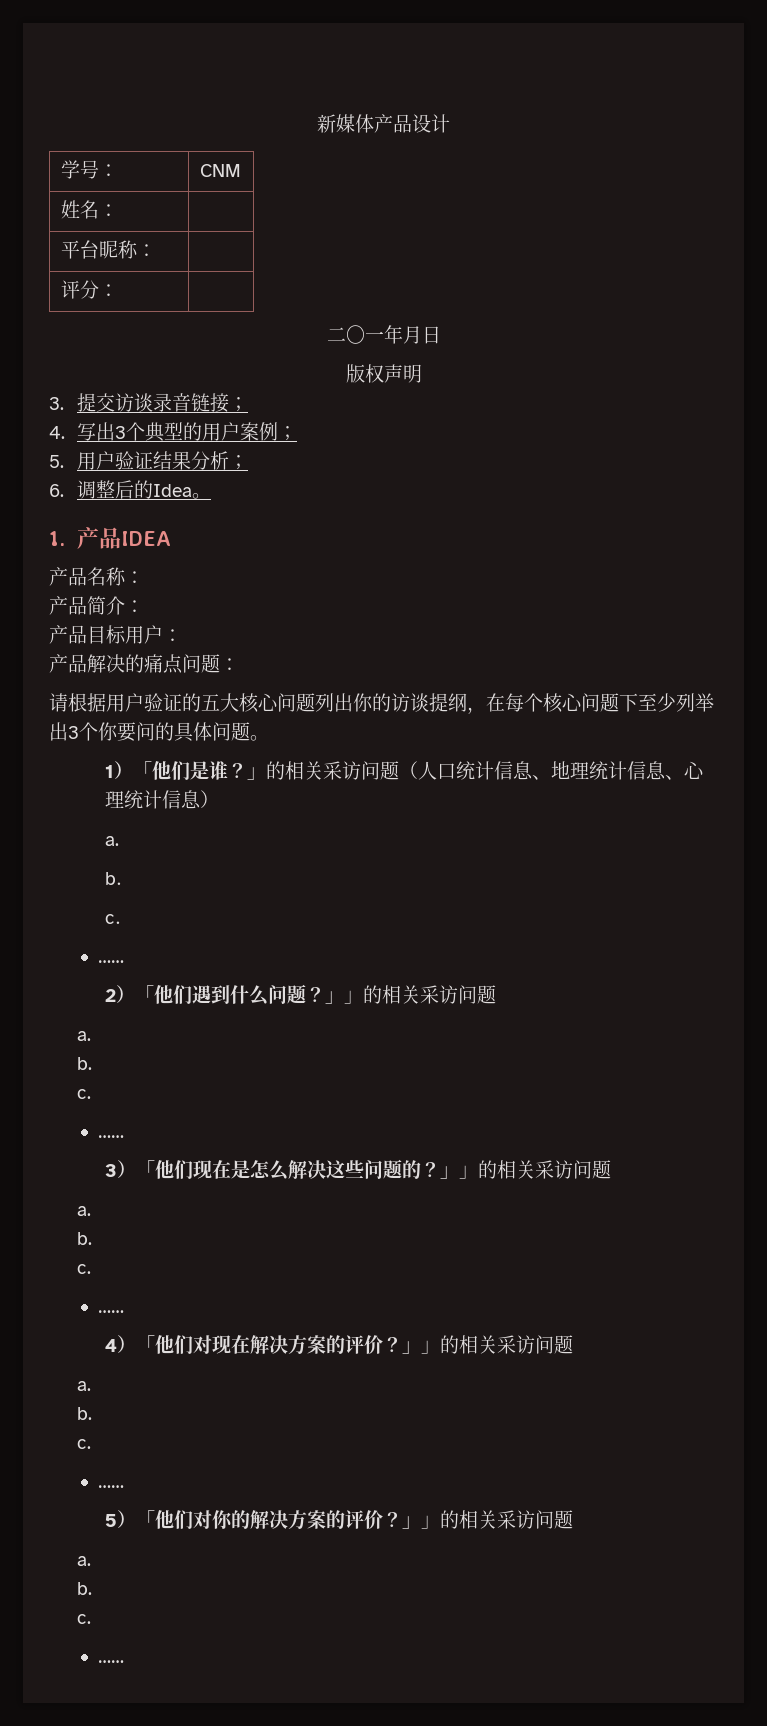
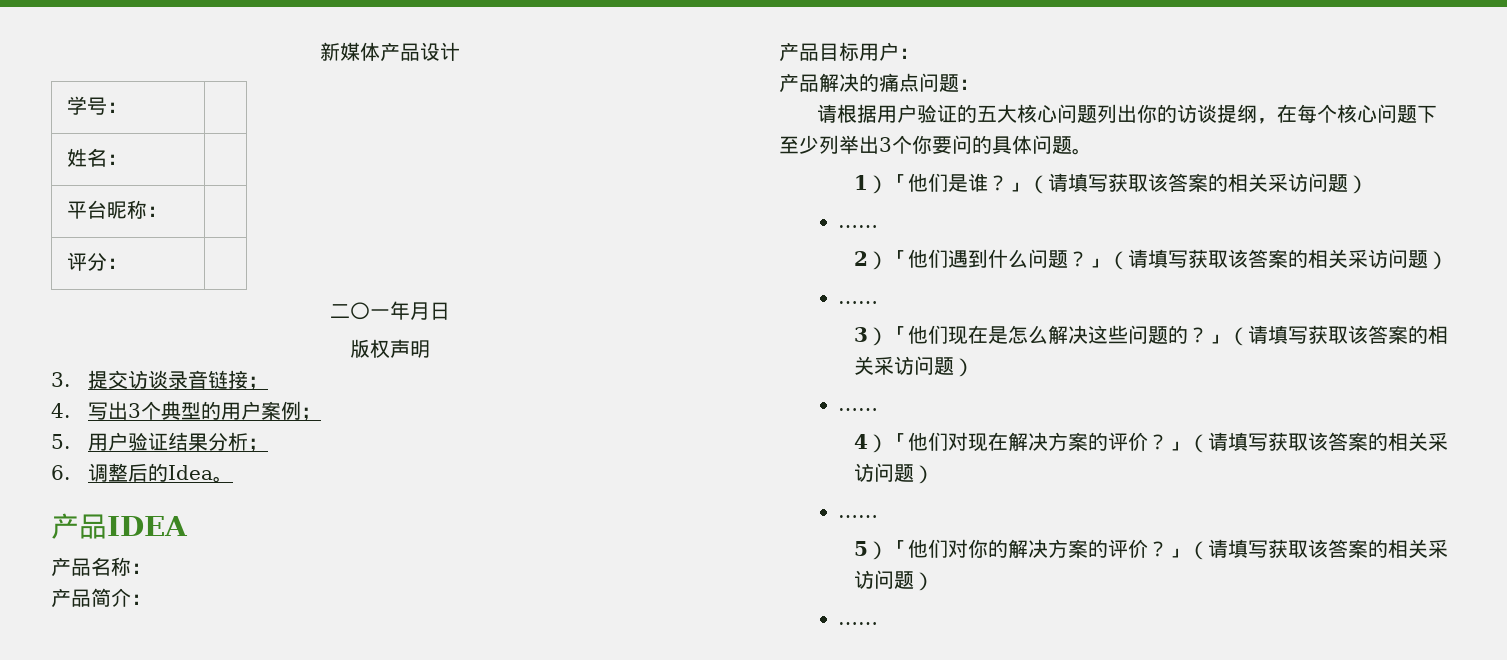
- 学号： | CNM
+ 学号： |
- 1.产品IDEA
+ 产品IDEA
- 1）「他们是谁？」的相关采访问题（人口统计信息、地理统计信息、心理统计信息）
- a.
- b．
- c．
+ 1）「他们是谁？」（请填写获取该答案的相关采访问题）
- 2）「他们遇到什么问题？」」的相关采访问题
- a.
- b.
- c.
+ 2）「他们遇到什么问题？」（请填写获取该答案的相关采访问题）
- 3）「他们现在是怎么解决这些问题的？」」的相关采访问题
- a.
- b.
- c.
+ 3）「他们现在是怎么解决这些问题的？」（请填写获取该答案的相关采访问题）
- 4）「他们对现在解决方案的评价？」」的相关采访问题
- a.
- b.
- c.
+ 4）「他们对现在解决方案的评价？」（请填写获取该答案的相关采访问题）
- 5）「他们对你的解决方案的评价？」」的相关采访问题
- a.
- b.
- c.
+ 5）「他们对你的解决方案的评价？」（请填写获取该答案的相关采访问题）

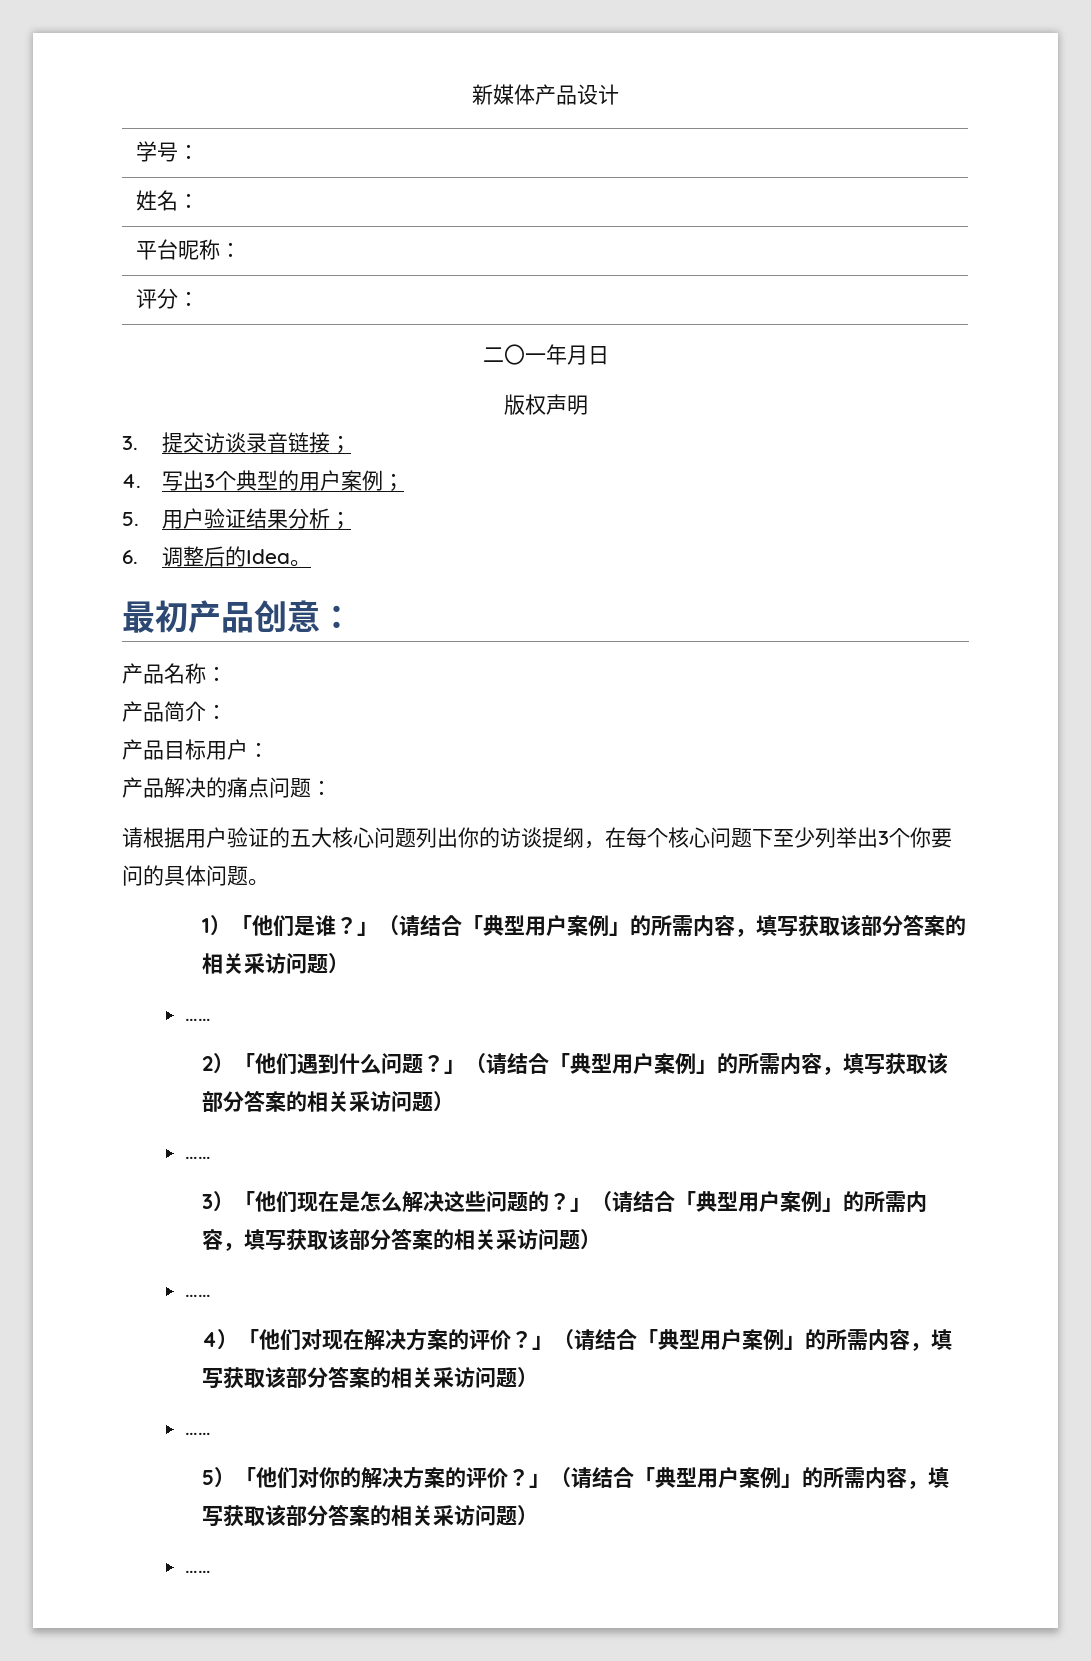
- 产品IDEA
+ 最初产品创意：
- 1）「他们是谁？」（请填写获取该答案的相关采访问题）
+ 1）「他们是谁？」（请结合「典型用户案例」的所需内容，填写获取该部分答案的相关采访问题）
- 2）「他们遇到什么问题？」（请填写获取该答案的相关采访问题）
+ 2）「他们遇到什么问题？」（请结合「典型用户案例」的所需内容，填写获取该部分答案的相关采访问题）
- 3）「他们现在是怎么解决这些问题的？」（请填写获取该答案的相关采访问题）
+ 3）「他们现在是怎么解决这些问题的？」（请结合「典型用户案例」的所需内容，填写获取该部分答案的相关采访问题）
- 4）「他们对现在解决方案的评价？」（请填写获取该答案的相关采访问题）
+ 4）「他们对现在解决方案的评价？」（请结合「典型用户案例」的所需内容，填写获取该部分答案的相关采访问题）
- 5）「他们对你的解决方案的评价？」（请填写获取该答案的相关采访问题）
+ 5）「他们对你的解决方案的评价？」（请结合「典型用户案例」的所需内容，填写获取该部分答案的相关采访问题）

